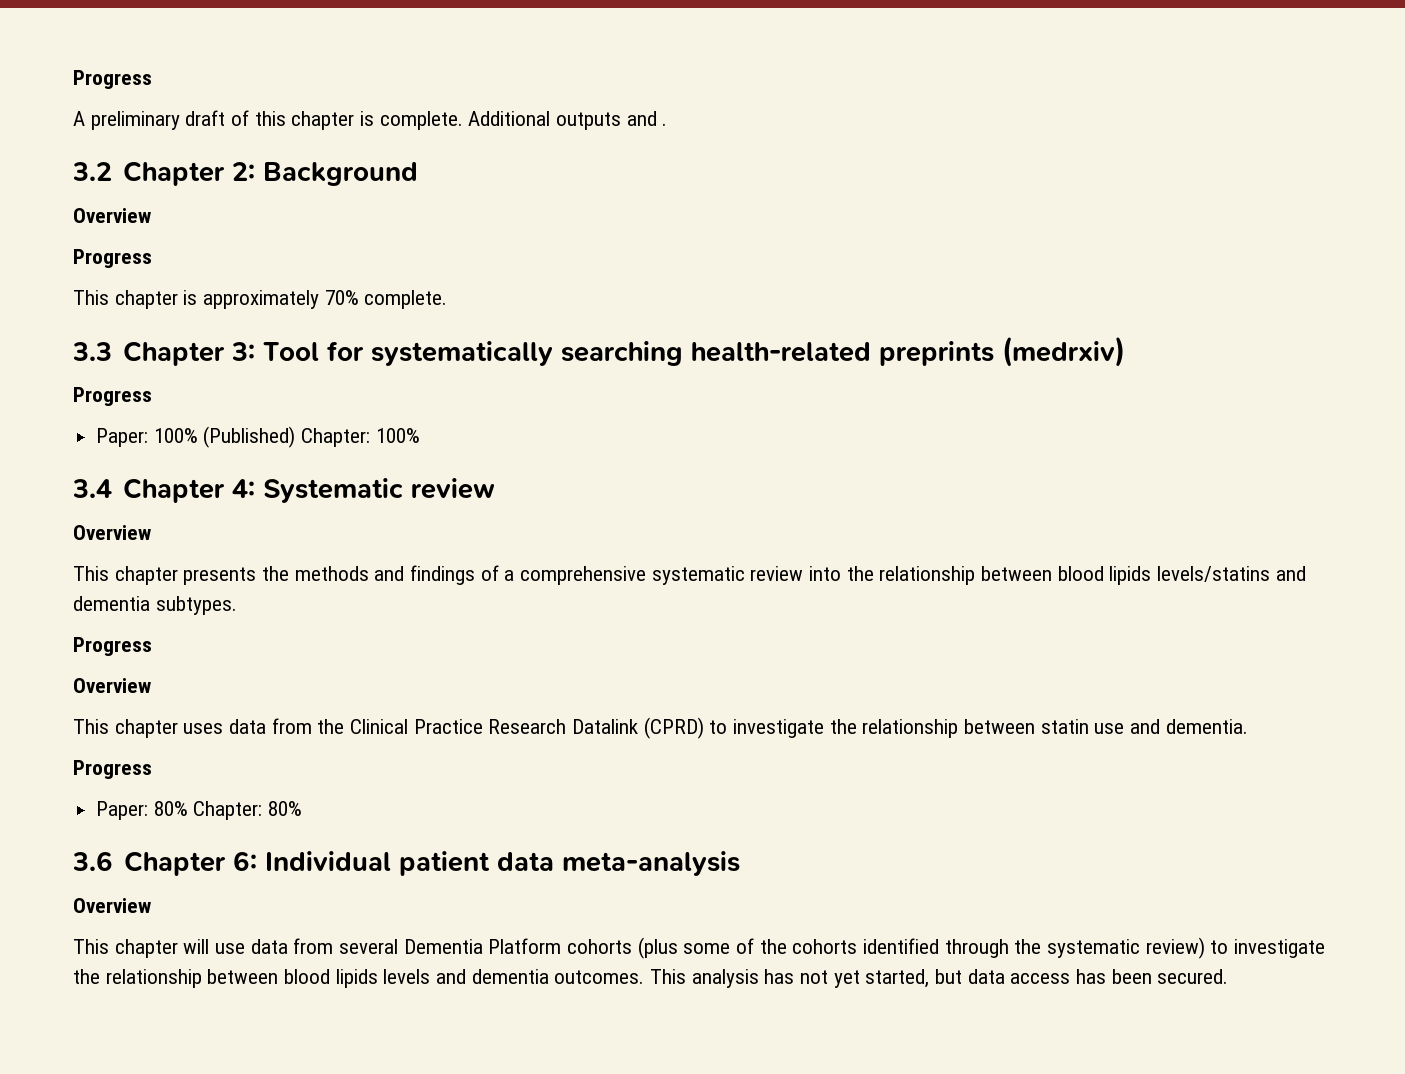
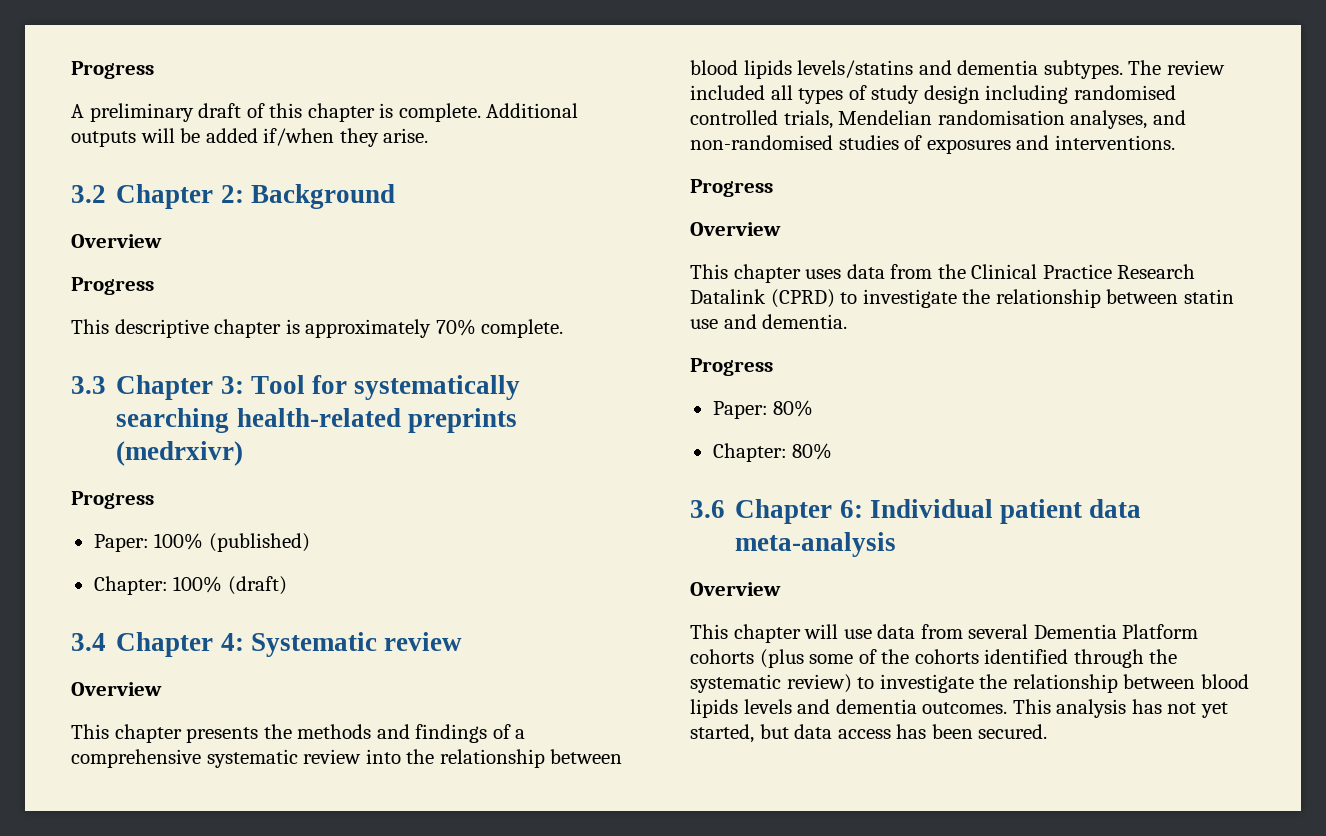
- Additional outputs and .
+ Additional outputs will be added if/when they arise.
- This chapter is approximately 70% complete.
+ This descriptive chapter is approximately 70% complete.
- 3.3 Chapter 3: Tool for systematically searching health-related preprints (medrxiv)
+ 3.3 Chapter 3: Tool for systematically searching health-related preprints (medrxivr)
- Paper: 100% (Published) Chapter: 100%
+ Paper: 100% (published)
+ Chapter: 100% (draft)
+ The review included all types of study design including randomised controlled trials, Mendelian randomisation analyses, and non-randomised studies of exposures and interventions.
- Paper: 80% Chapter: 80%
+ Paper: 80%
+ Chapter: 80%

